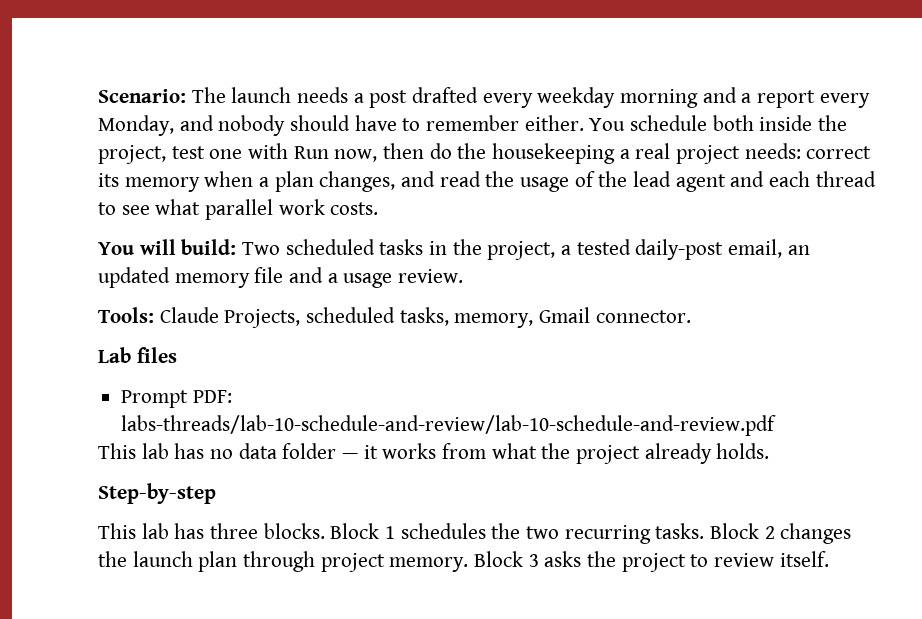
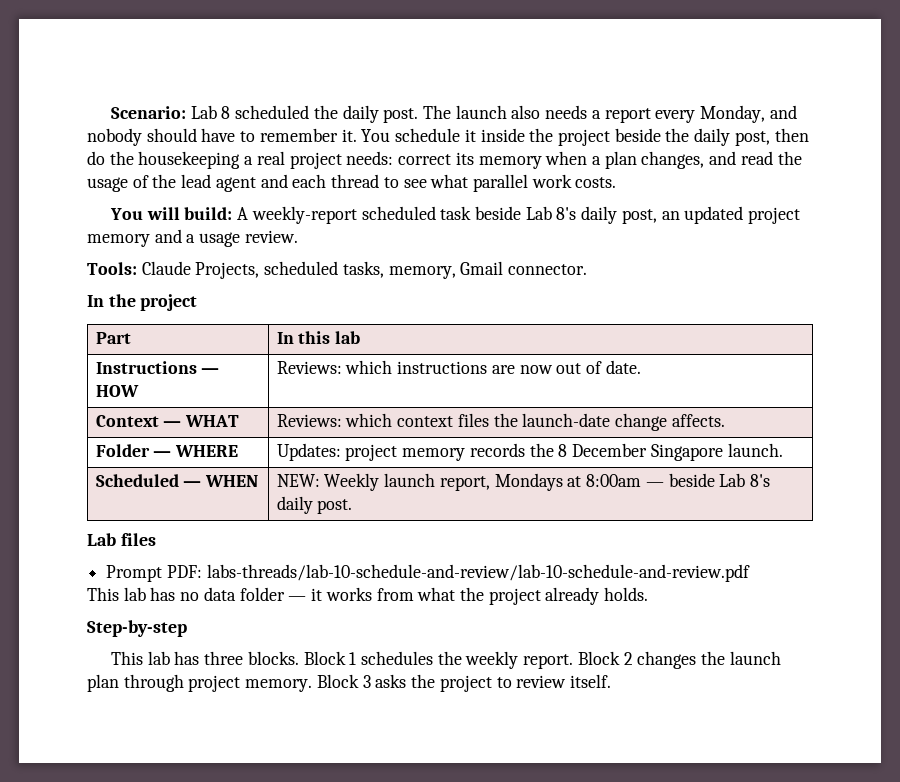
- Scenario: The launch needs a post drafted every weekday morning and a report every Monday, and nobody should have to remember either.
+ Scenario: Lab 8 scheduled the daily post. The launch also needs a report every Monday, and nobody should have to remember it.
- You schedule both inside the project, test one with Run now, then do the housekeeping a real project needs: correct its memory when a plan changes, and read the usage of the lead agent and each thread to see what parallel work costs.
+ You schedule it inside the project beside the daily post, then do the housekeeping a real project needs: correct its memory when a plan changes, and read the usage of the lead agent and each thread to see what parallel work costs.
- You will build: Two scheduled tasks in the project, a tested daily-post email, an updated memory file and a usage review.
+ You will build: A weekly-report scheduled task beside Lab 8's daily post, an updated project memory and a usage review.
+ In the project
+ Part | In this lab
+ Instructions — HOW | Reviews: which instructions are now out of date.
+ Context — WHAT | Reviews: which context files the launch-date change affects.
+ Folder — WHERE | Updates: project memory records the 8 December Singapore launch.
+ Scheduled — WHEN | NEW: Weekly launch report, Mondays at 8:00am — beside Lab 8's daily post.
- Block 1 schedules the two recurring tasks.
+ Block 1 schedules the weekly report.

